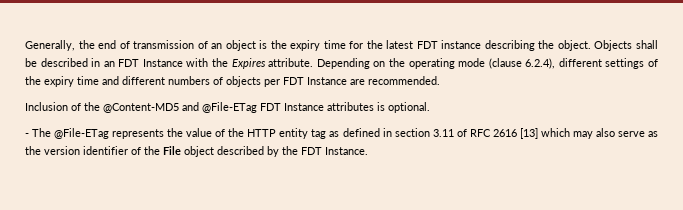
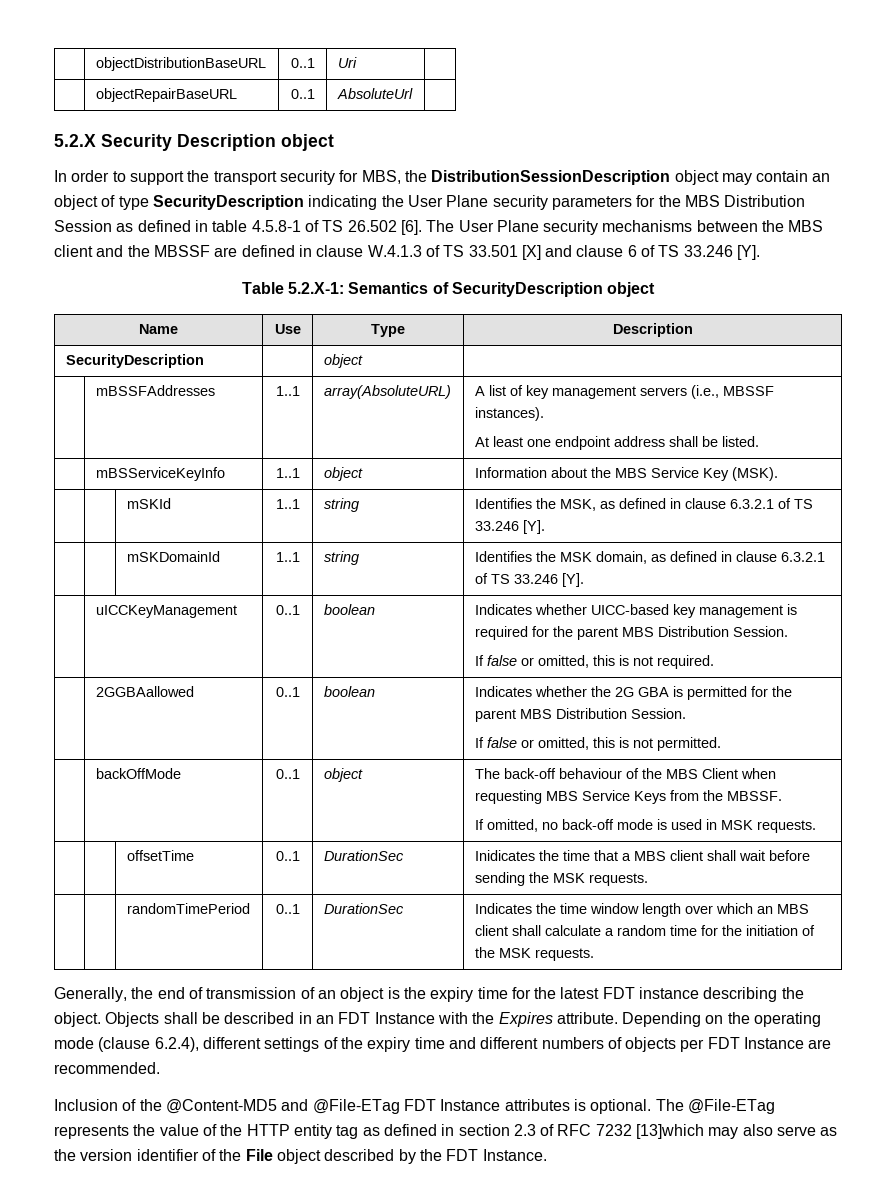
+ | objectDistributionBaseURL | 0..1 | Uri |
+ | objectRepairBaseURL | 0..1 | AbsoluteUrl |
+ 5.2.X Security Description object
+ In order to support the transport security for MBS, the DistributionSessionDescription object may contain an object of type SecurityDescription indicating the User Plane security parameters for the MBS Distribution Session as defined in table 4.5.8-1 of TS 26.502 [6]. The User Plane security mechanisms between the MBS client and the MBSSF are defined in clause W.4.1.3 of TS 33.501 [X] and clause 6 of TS 33.246 [Y].
+ Table 5.2.X-1: Semantics of SecurityDescription object
+ Name | Use | Type | Description
+ SecurityDescription | | object |
+ | mBSSFAddresses | 1..1 | array(AbsoluteURL) | A list of key management servers (i.e., MBSSF instances).
+ At least one endpoint address shall be listed.
+ | mBSServiceKeyInfo | 1..1 | object | Information about the MBS Service Key (MSK).
+ | | mSKId | 1..1 | string | Identifies the MSK, as defined in clause 6.3.2.1 of TS 33.246 [Y].
+ | | mSKDomainId | 1..1 | string | Identifies the MSK domain, as defined in clause 6.3.2.1 of TS 33.246 [Y].
+ | uICCKeyManagement | 0..1 | boolean | Indicates whether UICC-based key management is required for the parent MBS Distribution Session.
+ If false or omitted, this is not required.
+ | 2GGBAallowed | 0..1 | boolean | Indicates whether the 2G GBA is permitted for the parent MBS Distribution Session.
+ If false or omitted, this is not permitted.
+ | backOffMode | 0..1 | object | The back-off behaviour of the MBS Client when requesting MBS Service Keys from the MBSSF.
+ If omitted, no back-off mode is used in MSK requests.
+ | | offsetTime | 0..1 | DurationSec | Inidicates the time that a MBS client shall wait before sending the MSK requests.
+ | | randomTimePeriod | 0..1 | DurationSec | Indicates the time window length over which an MBS client shall calculate a random time for the initiation of the MSK requests.
- Inclusion of the @Content-MD5 and @File-ETag FDT Instance attributes is optional.
- - The @File-ETag represents the value of the HTTP entity tag as defined in section 3.11 of RFC 2616 [13] which may also serve as the version identifier of the File object described by the FDT Instance.
+ Inclusion of the @Content-MD5 and @File-ETag FDT Instance attributes is optional. The @File-ETag represents the value of the HTTP entity tag as defined in section 2.3 of RFC 7232 [13]which may also serve as the version identifier of the File object described by the FDT Instance.

